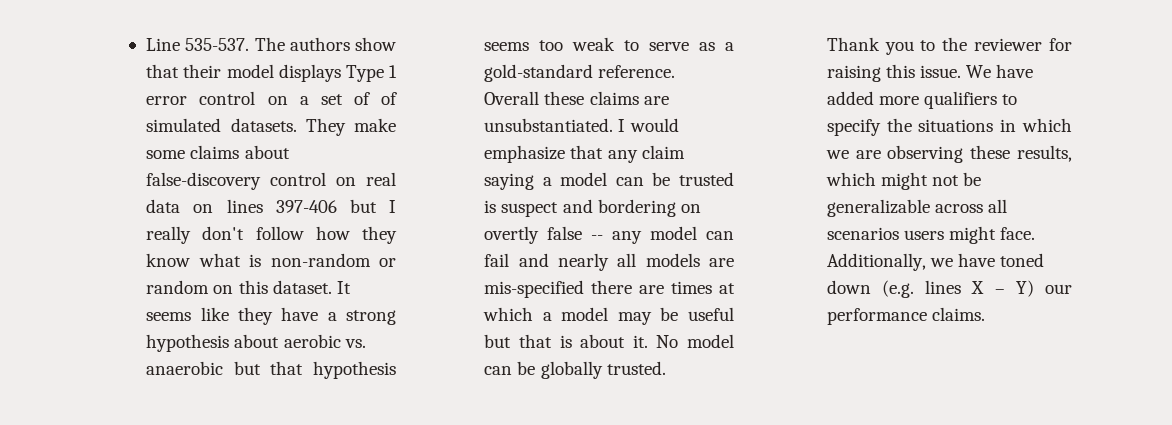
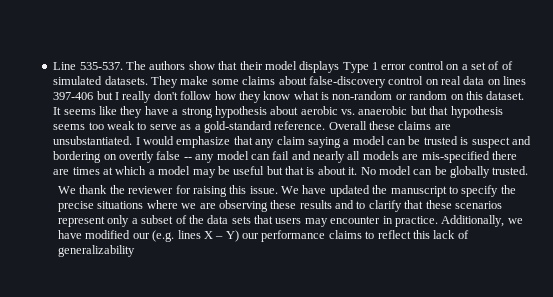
- Thank you to the reviewer for raising this issue.
+ We thank the reviewer for raising this issue.
- We have added more qualifiers to specify the situations in which we are observing these results, which might not be generalizable across all scenarios users might face.
+ We have updated the manuscript to specify the precise situations where we are observing these results and to clarify that these scenarios represent only a subset of the data sets that users may encounter in practice.
- Additionally, we have toned down (e.g. lines X – Y) our performance claims.
+ Additionally, we have modified our (e.g. lines X – Y) our performance claims to reflect this lack of generalizability

